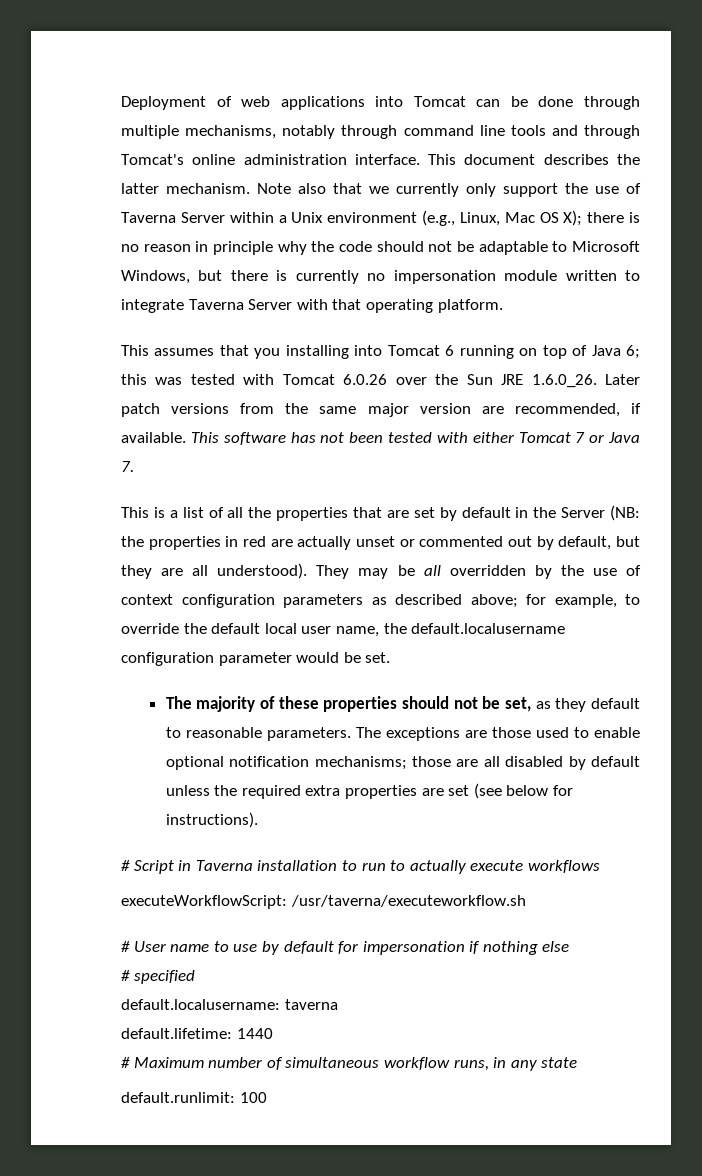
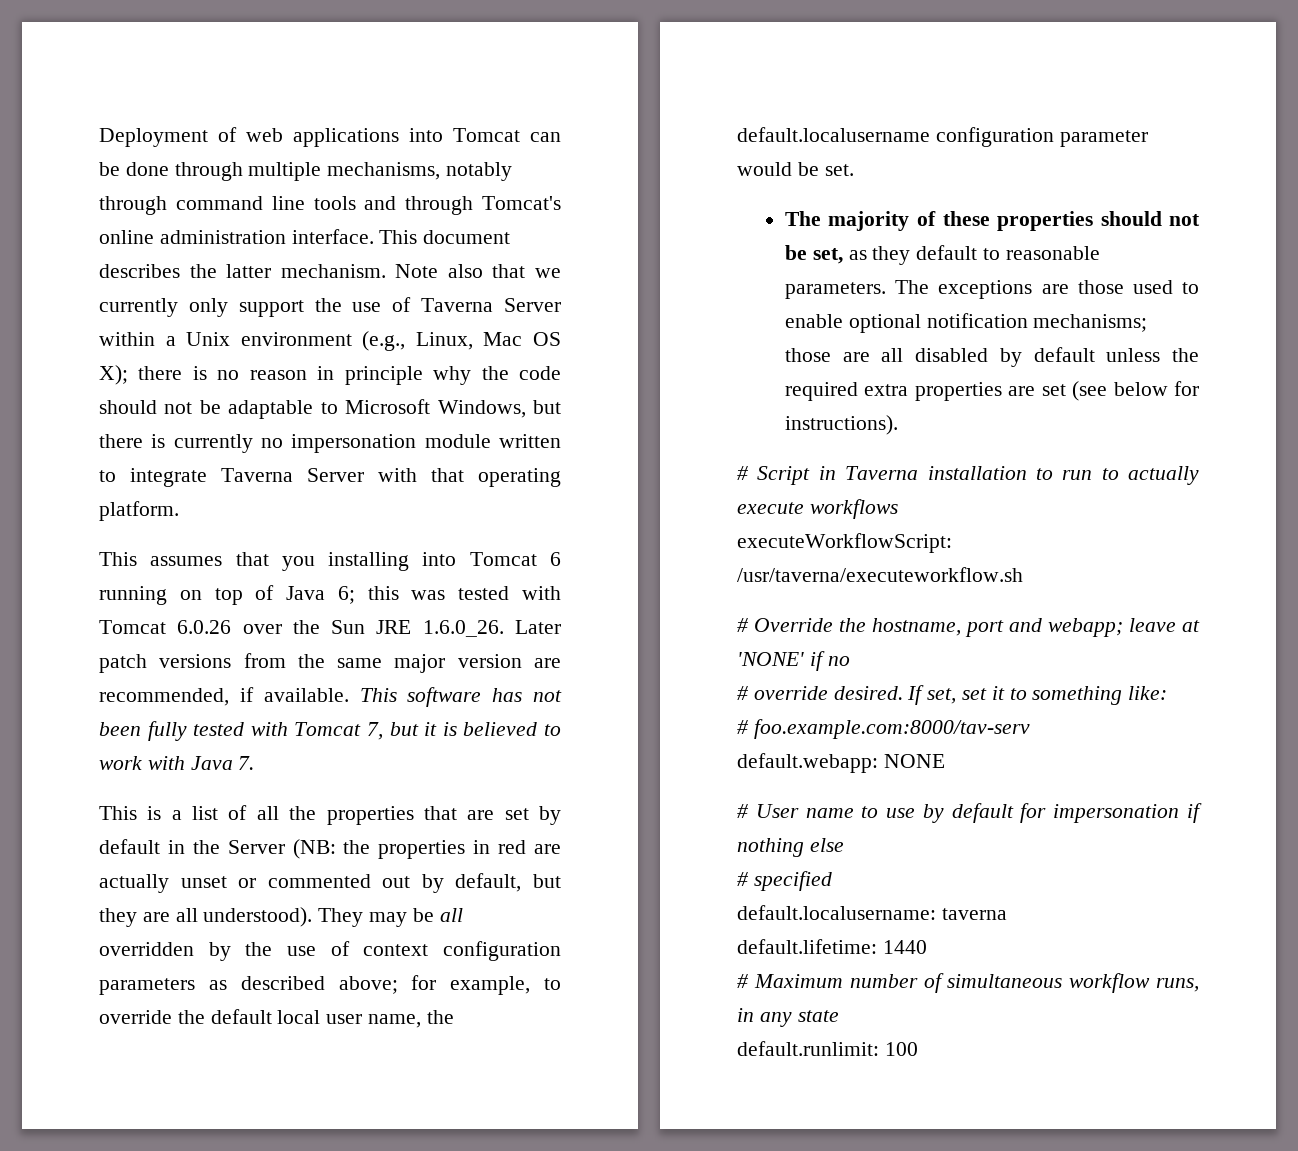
- This software has not been tested with either Tomcat 7 or Java 7.
+ This software has not been fully tested with Tomcat 7, but it is believed to work with Java 7.
+ # Override the hostname, port and webapp; leave at 'NONE' if no
+ # override desired. If set, set it to something like:
+ # foo.example.com:8000/tav-serv
+ default.webapp: NONE

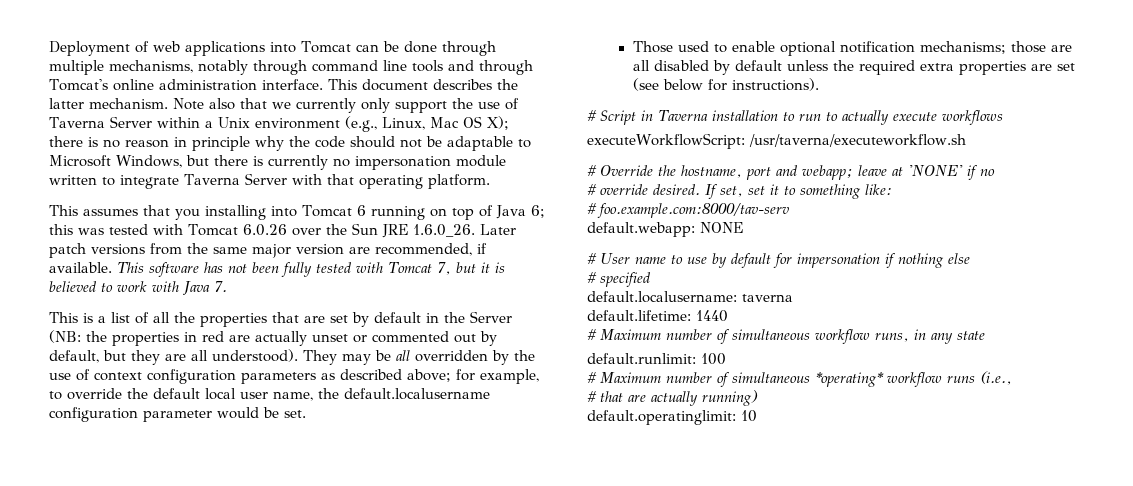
- The majority of these properties should not be set, as they default to reasonable parameters. The exceptions are those used to enable optional notification mechanisms; those are all disabled by default unless the required extra properties are set (see below for instructions).
+ Those used to enable optional notification mechanisms; those are all disabled by default unless the required extra properties are set (see below for instructions).
+ # Maximum number of simultaneous *operating* workflow runs (i.e.,
+ # that are actually running)
+ default.operatinglimit: 10

